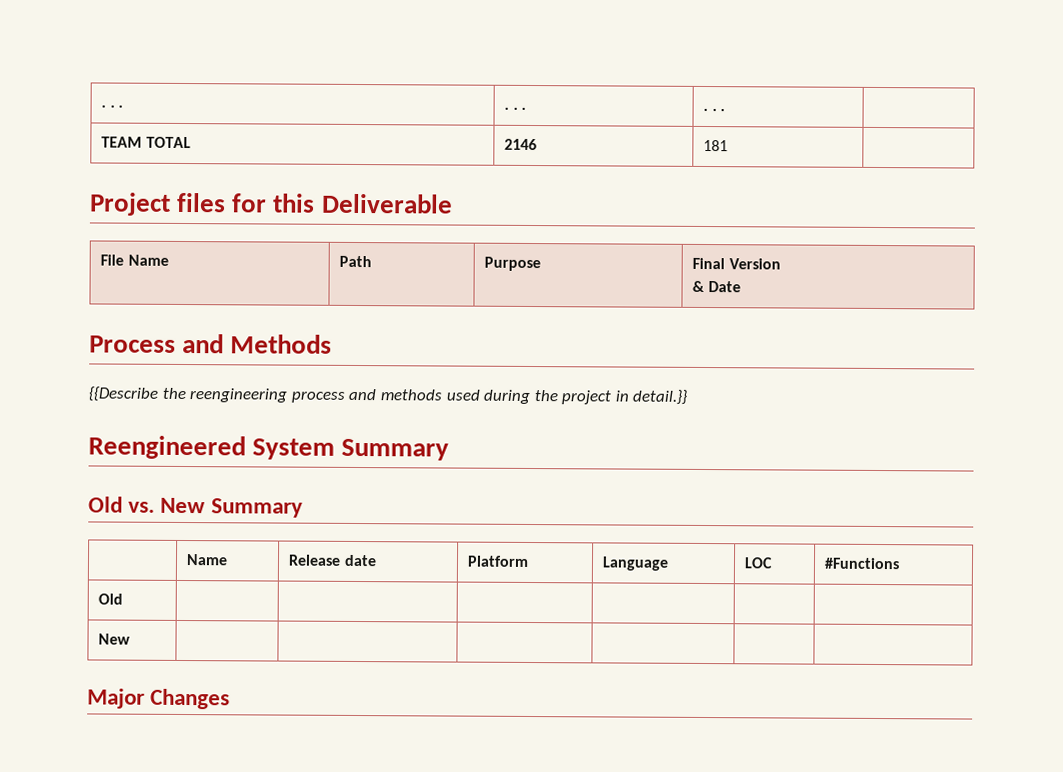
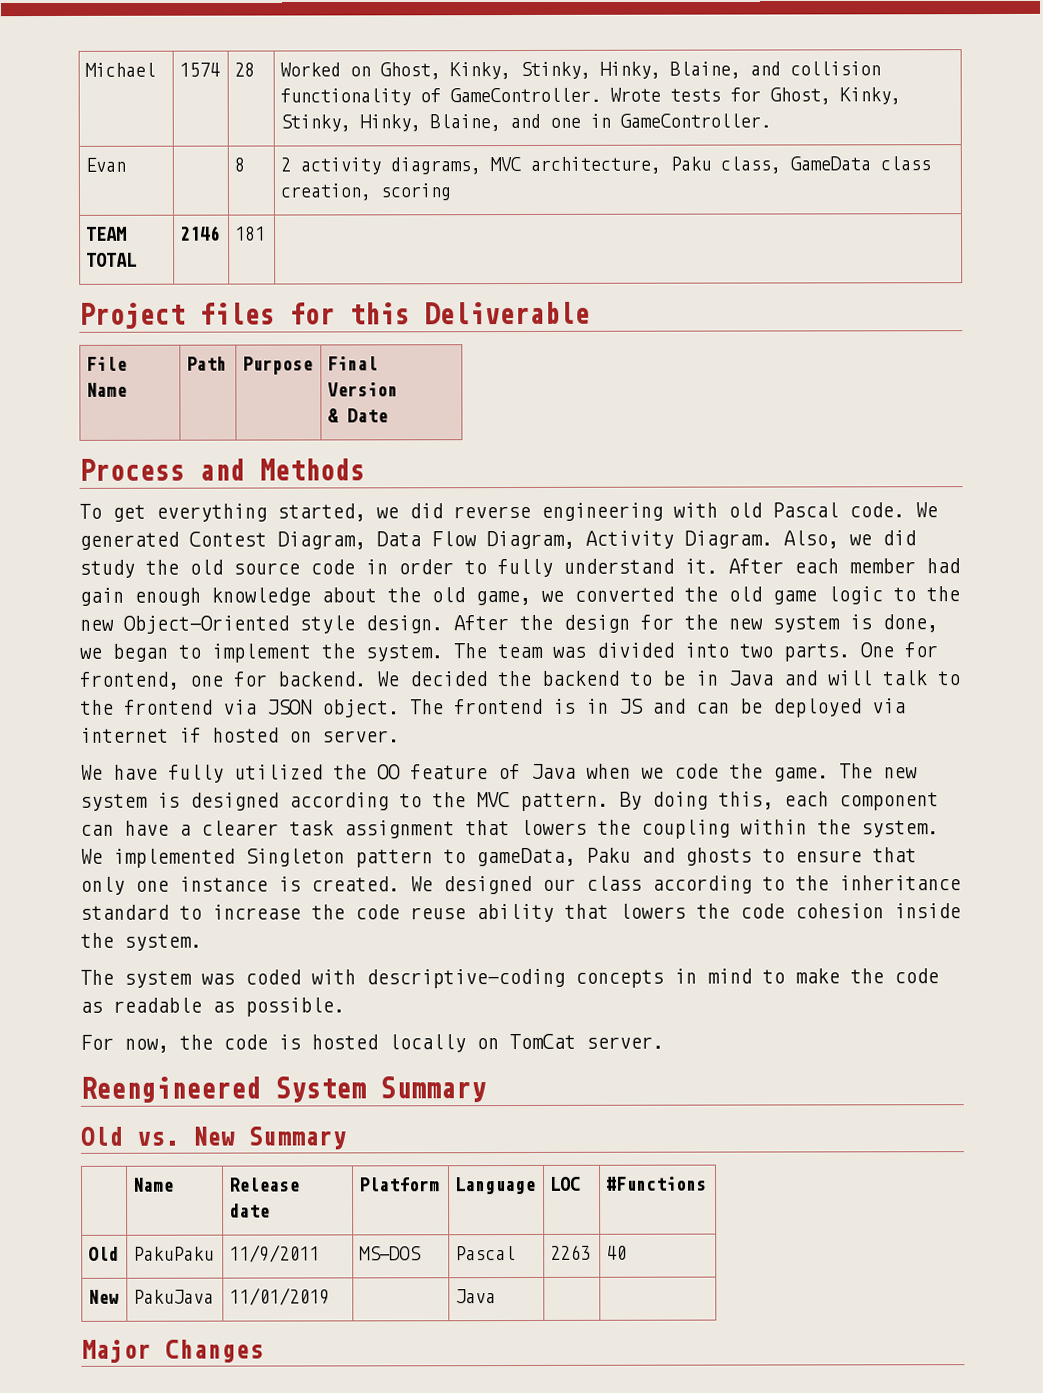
- . . . | . . . | . . . |
+ Michael | 1574 | 28 | Worked on Ghost, Kinky, Stinky, Hinky, Blaine, and collision functionality of GameController. Wrote tests for Ghost, Kinky, Stinky, Hinky, Blaine, and one in GameController.
+ Evan | | 8 | 2 activity diagrams, MVC architecture, Paku class, GameData class creation, scoring
- {{Describe the reengineering process and methods used during the project in detail.}}
+ To get everything started, we did reverse engineering with old Pascal code. We generated Contest Diagram, Data Flow Diagram, Activity Diagram. Also, we did study the old source code in order to fully understand it. After each member had gain enough knowledge about the old game, we converted the old game logic to the new Object-Oriented style design. After the design for the new system is done, we began to implement the system. The team was divided into two parts. One for frontend, one for backend. We decided the backend to be in Java and will talk to the frontend via JSON object. The frontend is in JS and can be deployed via internet if hosted on server.
+ We have fully utilized the OO feature of Java when we code the game. The new system is designed according to the MVC pattern. By doing this, each component can have a clearer task assignment that lowers the coupling within the system. We implemented Singleton pattern to gameData, Paku and ghosts to ensure that only one instance is created. We designed our class according to the inheritance standard to increase the code reuse ability that lowers the code cohesion inside the system.
+ The system was coded with descriptive-coding concepts in mind to make the code as readable as possible.
+ For now, the code is hosted locally on TomCat server.
- Old | | | | | |
- New | | | | | |
+ Old | PakuPaku | 11/9/2011 | MS-DOS | Pascal | 2263 | 40
+ New | PakuJava | 11/01/2019 | | Java | |

